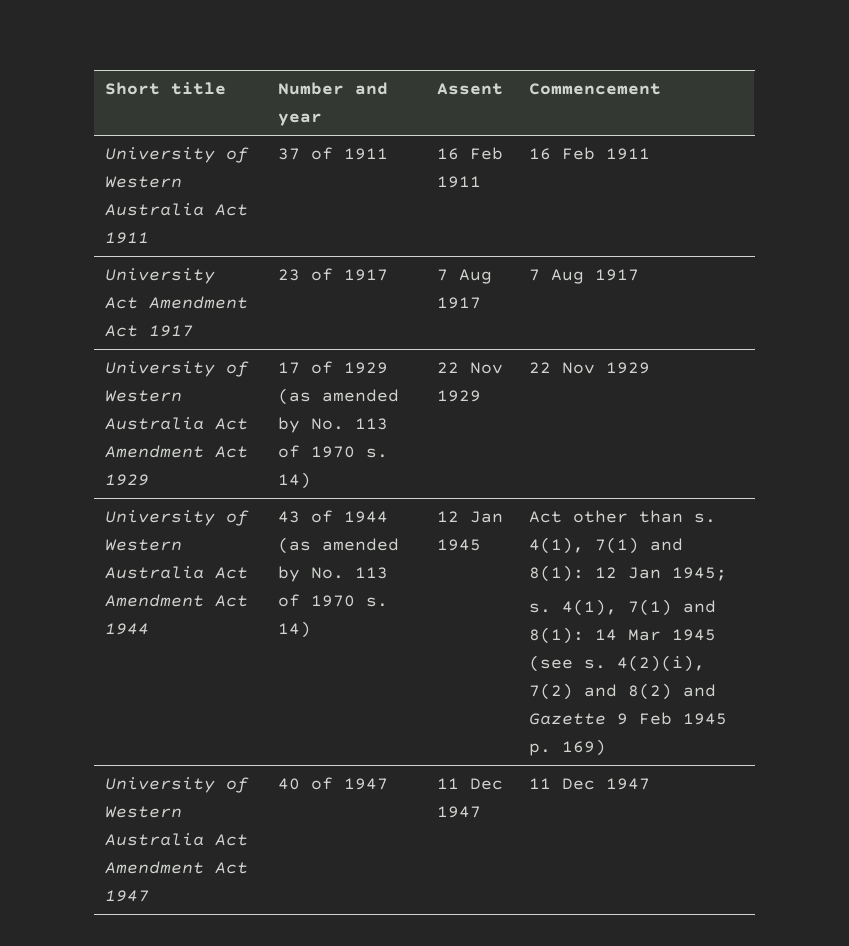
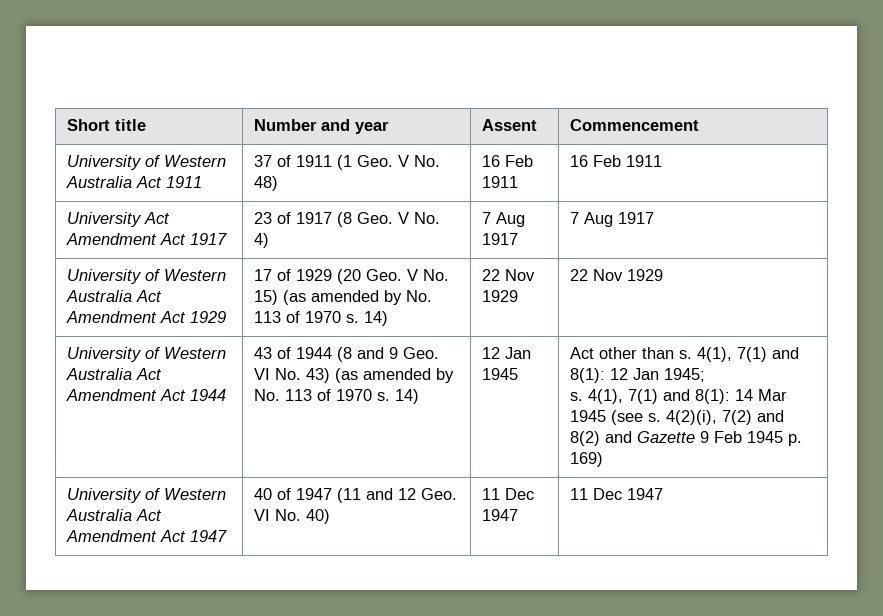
- University of Western Australia Act 1911 | 37 of 1911 | 16 Feb 1911 | 16 Feb 1911
+ University of Western Australia Act 1911 | 37 of 1911 (1 Geo. V No. 48) | 16 Feb 1911 | 16 Feb 1911
- University Act Amendment Act 1917 | 23 of 1917 | 7 Aug 1917 | 7 Aug 1917
+ University Act Amendment Act 1917 | 23 of 1917 (8 Geo. V No. 4) | 7 Aug 1917 | 7 Aug 1917
- University of Western Australia Act Amendment Act 1929 | 17 of 1929 (as amended by No. 113 of 1970 s. 14) | 22 Nov 1929 | 22 Nov 1929
+ University of Western Australia Act Amendment Act 1929 | 17 of 1929 (20 Geo. V No. 15) (as amended by No. 113 of 1970 s. 14) | 22 Nov 1929 | 22 Nov 1929
- 43 of 1944 (as amended by No. 113 of 1970 s.
+ 43 of 1944 (8 and 9 Geo. VI No. 43) (as amended by No. 113 of 1970 s.
- University of Western Australia Act Amendment Act 1947 | 40 of 1947 | 11 Dec 1947 | 11 Dec 1947
+ University of Western Australia Act Amendment Act 1947 | 40 of 1947 (11 and 12 Geo. VI No. 40) | 11 Dec 1947 | 11 Dec 1947

